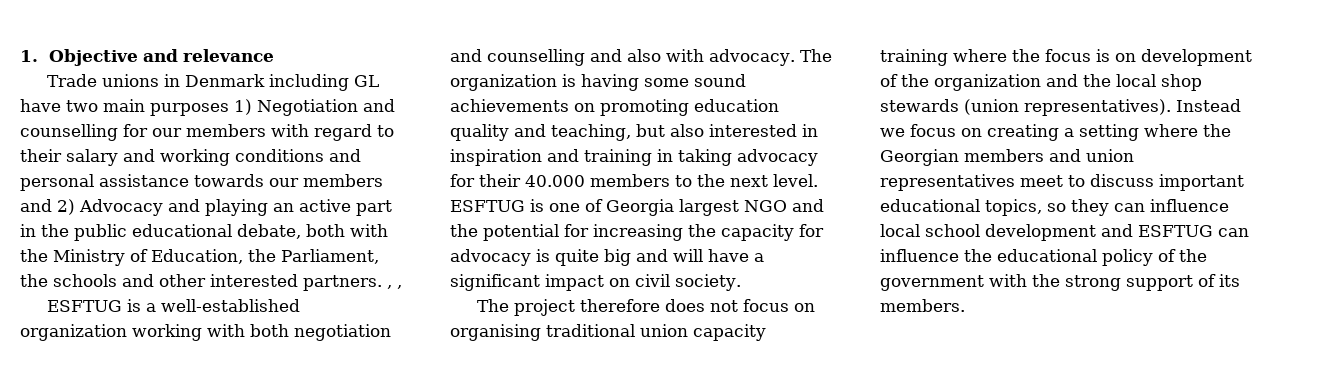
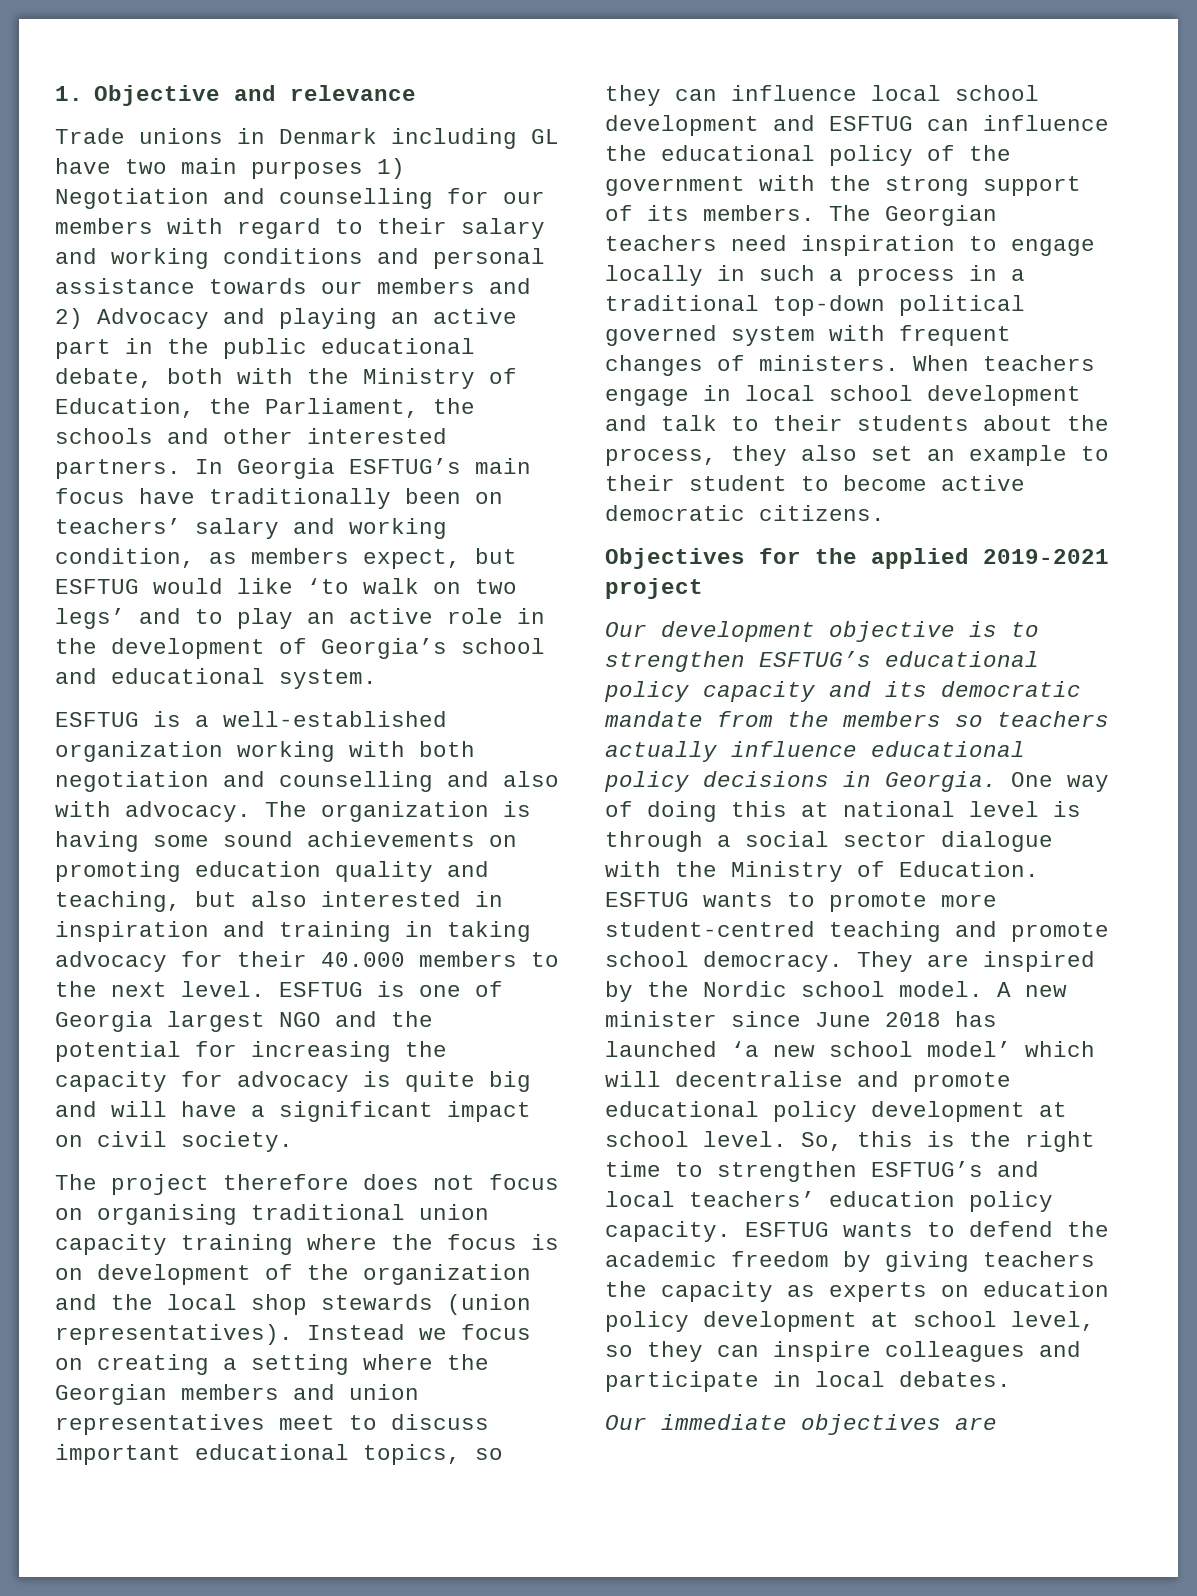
- Trade unions in Denmark including GL have two main purposes 1) Negotiation and counselling for our members with regard to their salary and working conditions and personal assistance towards our members and 2) Advocacy and playing an active part in the public educational debate, both with the Ministry of Education, the Parliament, the schools and other interested partners. , ,
+ Trade unions in Denmark including GL have two main purposes 1) Negotiation and counselling for our members with regard to their salary and working conditions and personal assistance towards our members and 2) Advocacy and playing an active part in the public educational debate, both with the Ministry of Education, the Parliament, the schools and other interested partners. In Georgia ESFTUG’s main focus have traditionally been on teachers’ salary and working condition, as members expect, but ESFTUG would like ‘to walk on two legs’ and to play an active role in the development of Georgia’s school and educational system.
+ The Georgian teachers need inspiration to engage locally in such a process in a traditional top-down political governed system with frequent changes of ministers. When teachers engage in local school development and talk to their students about the process, they also set an example to their student to become active democratic citizens.
+ Objectives for the applied 2019-2021 project
+ Our development objective is to strengthen ESFTUG’s educational policy capacity and its democratic mandate from the members so teachers actually influence educational policy decisions in Georgia. One way of doing this at national level is through a social sector dialogue with the Ministry of Education. ESFTUG wants to promote more student-centred teaching and promote school democracy. They are inspired by the Nordic school model. A new minister since June 2018 has launched ‘a new school model’ which will decentralise and promote educational policy development at school level. So, this is the right time to strengthen ESFTUG’s and local teachers’ education policy capacity. ESFTUG wants to defend the academic freedom by giving teachers the capacity as experts on education policy development at school level, so they can inspire colleagues and participate in local debates.
+ Our immediate objectives are

